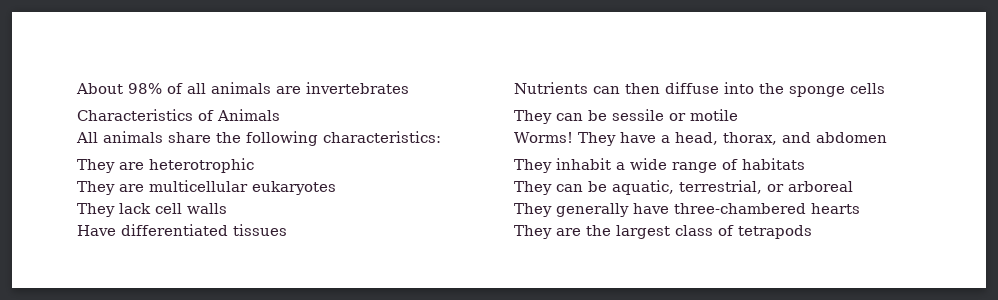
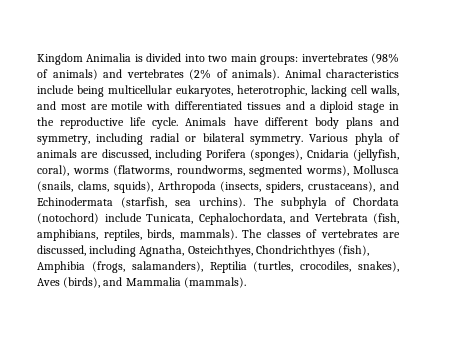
- About 98% of all animals are invertebrates
- Characteristics of Animals
- All animals share the following characteristics:
- They are heterotrophic
- They are multicellular eukaryotes
- They lack cell walls
- Have differentiated tissues
- Nutrients can then diffuse into the sponge cells
- They can be sessile or motile
- Worms! They have a head, thorax, and abdomen
- They inhabit a wide range of habitats
- They can be aquatic, terrestrial, or arboreal
- They generally have three-chambered hearts
- They are the largest class of tetrapods
+ Kingdom Animalia is divided into two main groups: invertebrates (98% of animals) and vertebrates (2% of animals). Animal characteristics include being multicellular eukaryotes, heterotrophic, lacking cell walls, and most are motile with differentiated tissues and a diploid stage in the reproductive life cycle. Animals have different body plans and symmetry, including radial or bilateral symmetry. Various phyla of animals are discussed, including Porifera (sponges), Cnidaria (jellyfish, coral), worms (flatworms, roundworms, segmented worms), Mollusca (snails, clams, squids), Arthropoda (insects, spiders, crustaceans), and Echinodermata (starfish, sea urchins). The subphyla of Chordata (notochord) include Tunicata, Cephalochordata, and Vertebrata (fish, amphibians, reptiles, birds, mammals). The classes of vertebrates are discussed, including Agnatha, Osteichthyes, Chondrichthyes (fish), Amphibia (frogs, salamanders), Reptilia (turtles, crocodiles, snakes), Aves (birds), and Mammalia (mammals).

